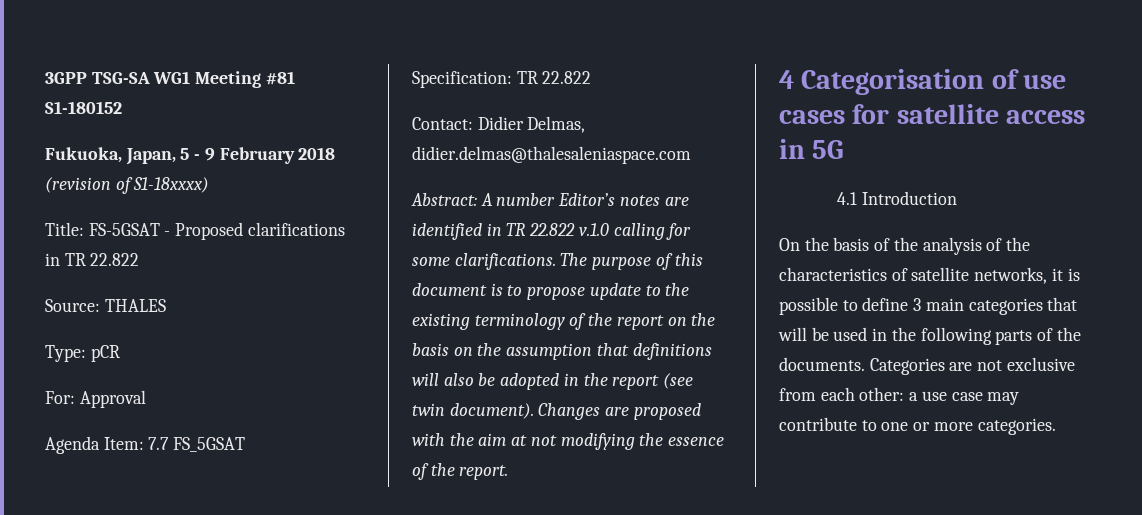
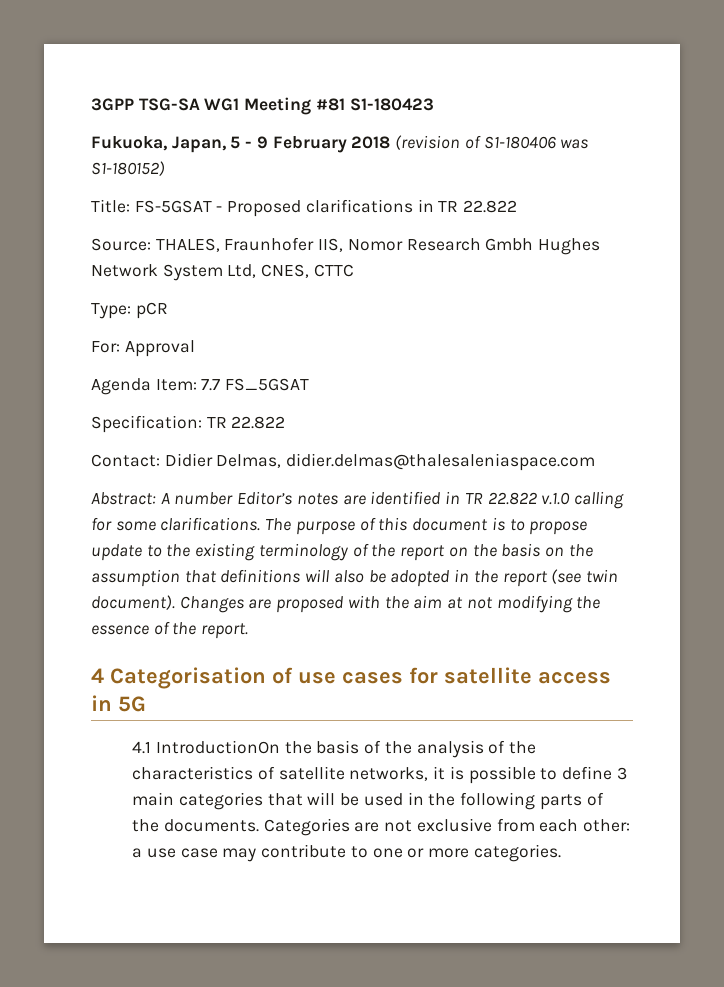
- 3GPP TSG-SA WG1 Meeting #81 S1-180152
+ 3GPP TSG-SA WG1 Meeting #81 S1-180423
- Fukuoka, Japan, 5 - 9 February 2018 (revision of S1-18xxxx)
+ Fukuoka, Japan, 5 - 9 February 2018 (revision of S1-180406 was S1-180152)
- Source: THALES
+ Source: THALES, Fraunhofer IIS, Nomor Research Gmbh Hughes Network System Ltd, CNES, CTTC
- 4.1 Introduction
- On the basis of the analysis of the characteristics of satellite networks, it is possible to define 3 main categories that will be used in the following parts of the documents.
+ 4.1 IntroductionOn the basis of the analysis of the characteristics of satellite networks, it is possible to define 3 main categories that will be used in the following parts of the documents.

